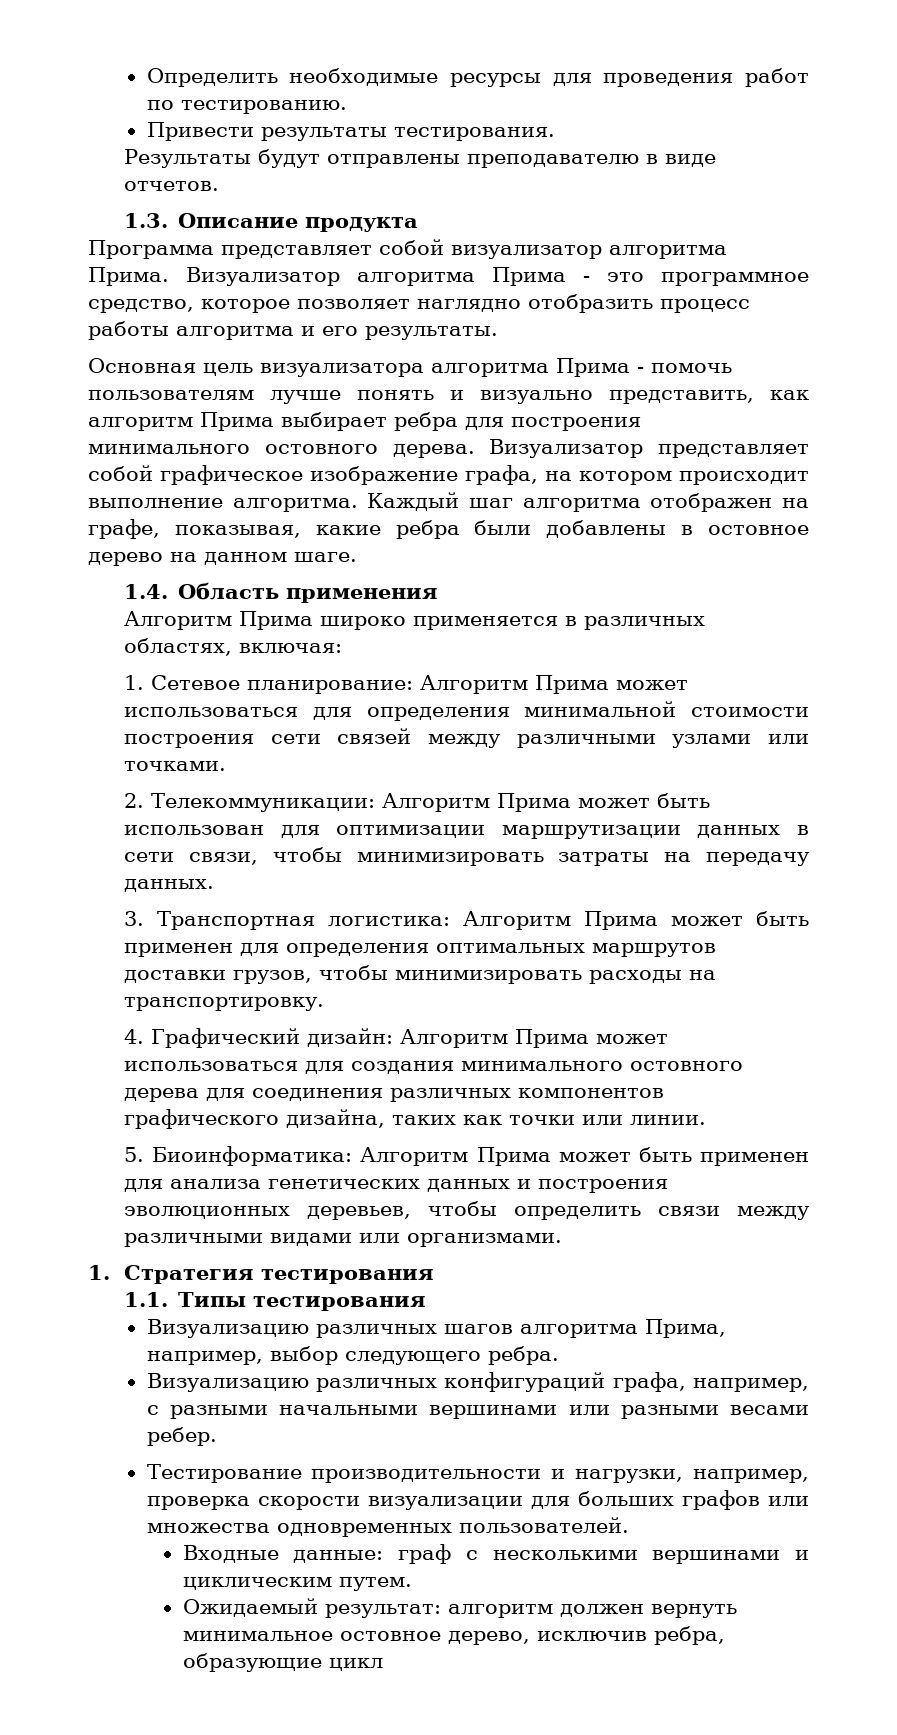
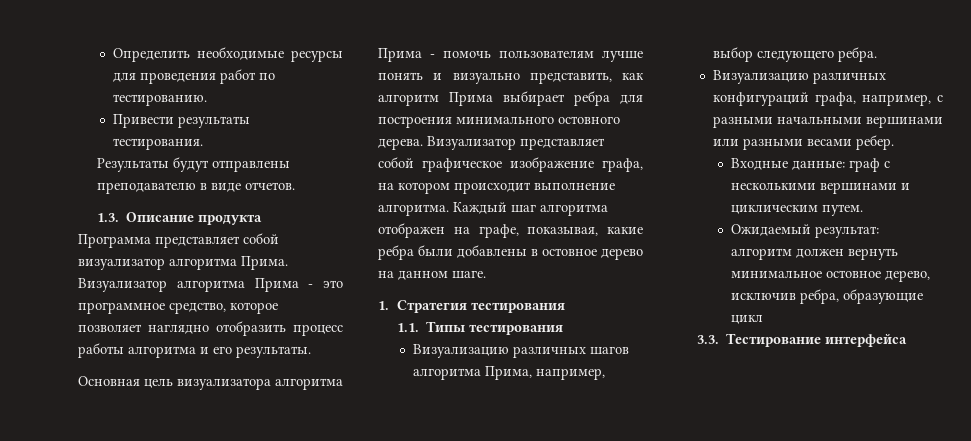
- 1.4. Область применения
- Алгоритм Прима широко применяется в различных областях, включая:
- 1. Сетевое планирование: Алгоритм Прима может использоваться для определения минимальной стоимости построения сети связей между различными узлами или точками.
- 2. Телекоммуникации: Алгоритм Прима может быть использован для оптимизации маршрутизации данных в сети связи, чтобы минимизировать затраты на передачу данных.
- 3. Транспортная логистика: Алгоритм Прима может быть применен для определения оптимальных маршрутов доставки грузов, чтобы минимизировать расходы на транспортировку.
- 4. Графический дизайн: Алгоритм Прима может использоваться для создания минимального остовного дерева для соединения различных компонентов графического дизайна, таких как точки или линии.
- 5. Биоинформатика: Алгоритм Прима может быть применен для анализа генетических данных и построения эволюционных деревьев, чтобы определить связи между различными видами или организмами.
- Тестирование производительности и нагрузки, например, проверка скорости визуализации для больших графов или множества одновременных пользователей.
+ 3.3. Тестирование интерфейса

